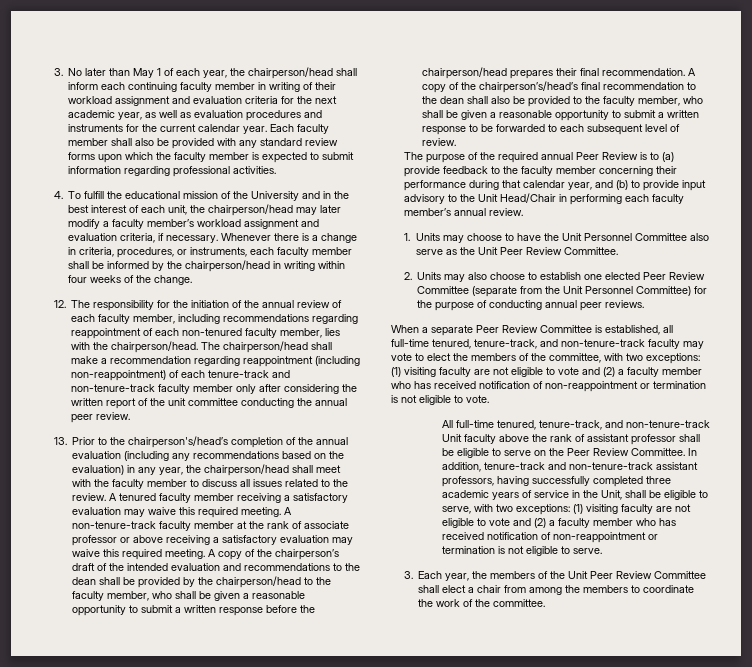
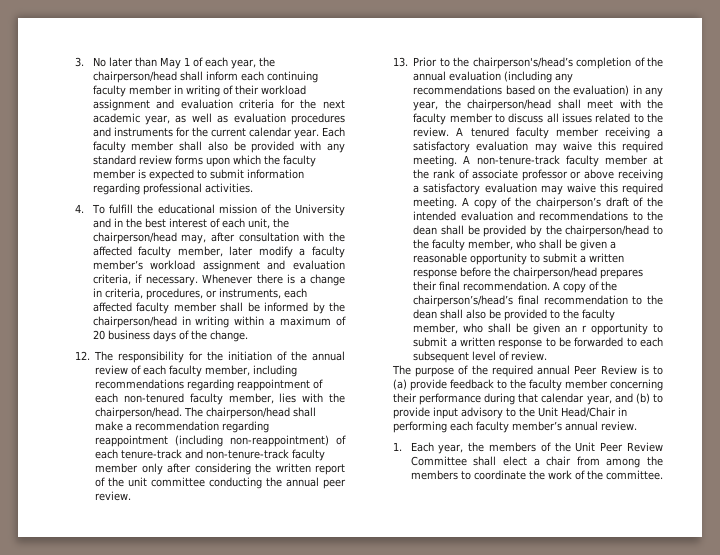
- 4. To fulfill the educational mission of the University and in the best interest of each unit, the chairperson/head may later modify a faculty member’s workload assignment and evaluation criteria, if necessary.
+ 4. To fulfill the educational mission of the University and in the best interest of each unit, the chairperson/head may, after consultation with the affected faculty member, later modify a faculty member’s workload assignment and evaluation criteria, if necessary.
- Whenever there is a change in criteria, procedures, or instruments, each faculty member shall be informed by the chairperson/head in writing within four weeks of the change.
+ Whenever there is a change in criteria, procedures, or instruments, each affected faculty member shall be informed by the chairperson/head in writing within a maximum of 20 business days of the change.
- A copy of the chairperson’s/head’s final recommendation to the dean shall also be provided to the faculty member, who shall be given a reasonable opportunity to submit a written response to be forwarded to each subsequent level of review.
+ A copy of the chairperson’s/head’s final recommendation to the dean shall also be provided to the faculty member, who shall be given an r opportunity to submit a written response to be forwarded to each subsequent level of review.
- 1. Units may choose to have the Unit Personnel Committee also serve as the Unit Peer Review Committee.
- 2. Units may also choose to establish one elected Peer Review Committee (separate from the Unit Personnel Committee) for the purpose of conducting annual peer reviews.
- When a separate Peer Review Committee is established, all full-time tenured, tenure-track, and non-tenure-track faculty may vote to elect the members of the committee, with two exceptions: (1) visiting faculty are not eligible to vote and (2) a faculty member who has received notification of non-reappointment or termination is not eligible to vote.
- All full-time tenured, tenure-track, and non-tenure-track Unit faculty above the rank of assistant professor shall be eligible to serve on the Peer Review Committee. In addition, tenure-track and non-tenure-track assistant professors, having successfully completed three academic years of service in the Unit, shall be eligible to serve, with two exceptions: (1) visiting faculty are not eligible to vote and (2) a faculty member who has received notification of non-reappointment or termination is not eligible to serve.
- 3. Each year, the members of the Unit Peer Review Committee shall elect a chair from among the members to coordinate the work of the committee.
+ 1. Each year, the members of the Unit Peer Review Committee shall elect a chair from among the members to coordinate the work of the committee.

